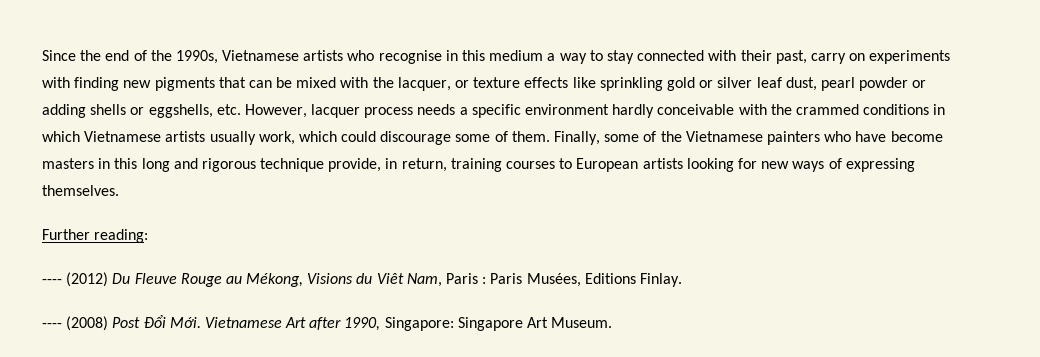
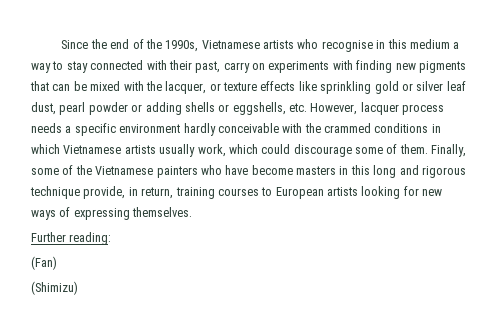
- ---- (2012) Du Fleuve Rouge au Mékong, Visions du Viêt Nam, Paris : Paris Musées, Editions Finlay.
- ---- (2008) Post Đổi Mới. Vietnamese Art after 1990, Singapore: Singapore Art Museum.
+ (Fan)
+ (Shimizu)

